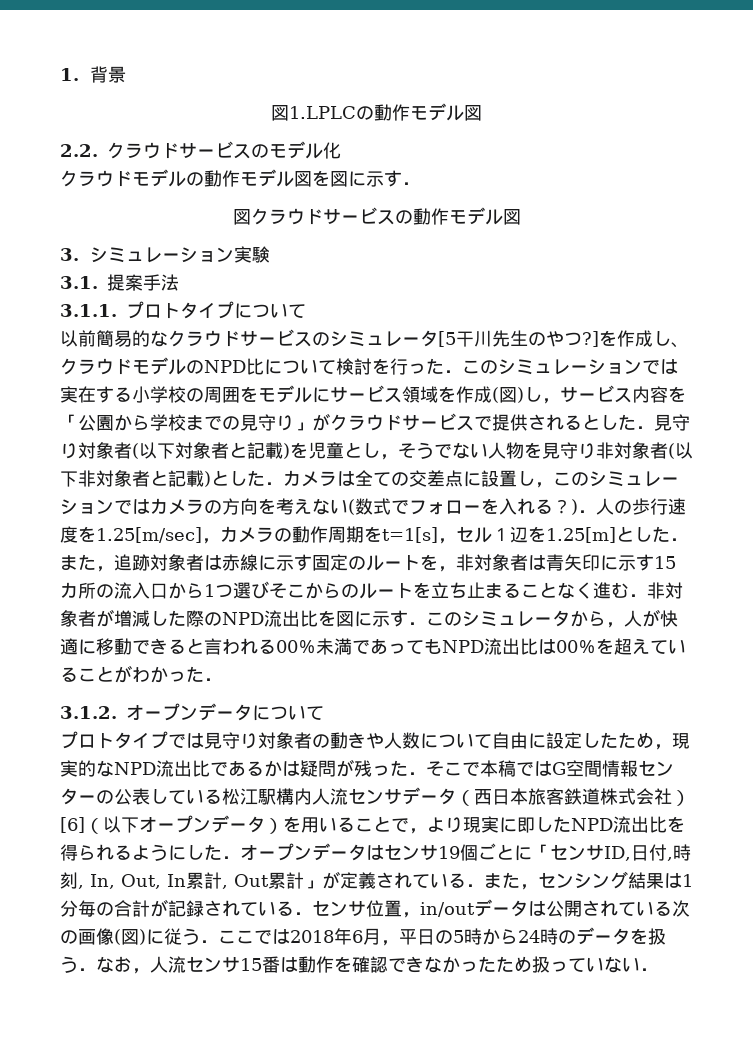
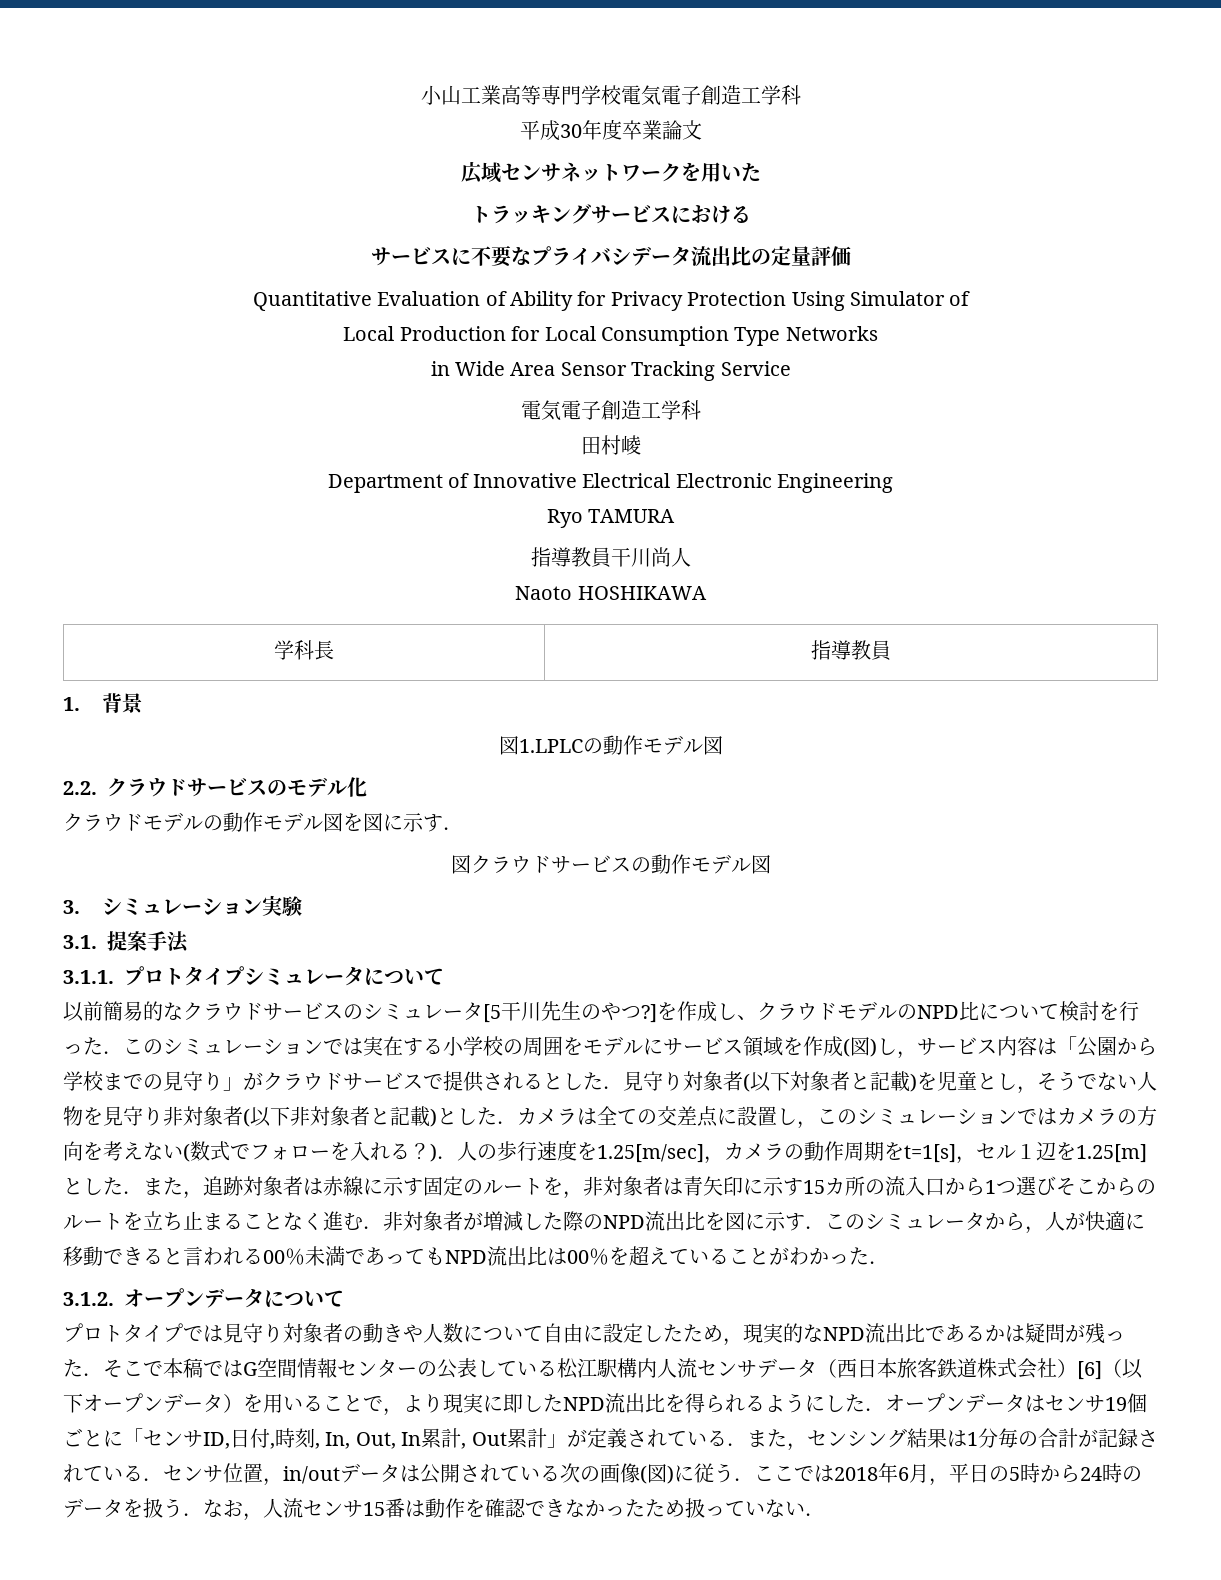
+ 小山工業高等専門学校電気電子創造工学科
+ 平成30年度卒業論文
+ 広域センサネットワークを用いた
+ トラッキングサービスにおける
+ サービスに不要なプライバシデータ流出比の定量評価
+ Quantitative Evaluation of Ability for Privacy Protection Using Simulator of
+ Local Production for Local Consumption Type Networks
+ in Wide Area Sensor Tracking Service
+ 電気電子創造工学科
+ 田村崚
+ Department of Innovative Electrical Electronic Engineering
+ Ryo TAMURA
+ 指導教員干川尚人
+ Naoto HOSHIKAWA
+ 学科長 | 指導教員
- 3.1.1.プロトタイプについて
+ 3.1.1.プロトタイプシミュレータについて
- を作成し、クラウドモデルのNPD比について検討を行った．このシミュレーションでは実在する小学校の周囲をモデルにサービス領域を作成(図)し，サービス内容を「公園から学校までの見守り」がクラウドサービスで提供されるとした．見守り対象者(以下対象者と記載)を児童とし，そうでない人物を見守り非対象者(以下非対象者と記載)とした．カメラは全ての交差点に設置し，このシミュレーションではカメラの方向を考えない(数式でフォローを入れる？)．人の歩行速度を1.25[m/sec]，カメラの動作周期をt=1[s]，セル１辺を1.25[m]とした．また，追跡対象者は赤線に示す固定のルートを，非対象者は青矢印に示す15カ所の流入口から1つ選びそこからのルートを立ち止まることなく進む．非対象者が増減した際のNPD流出比を図に示す．このシミュレータから，人が快適に移動できると言われる00％未満であってもNPD流出比は00％を超えていることがわかった．
+ を作成し、クラウドモデルのNPD比について検討を行った．このシミュレーションでは実在する小学校の周囲をモデルにサービス領域を作成(図)し，サービス内容は「公園から学校までの見守り」がクラウドサービスで提供されるとした．見守り対象者(以下対象者と記載)を児童とし，そうでない人物を見守り非対象者(以下非対象者と記載)とした．カメラは全ての交差点に設置し，このシミュレーションではカメラの方向を考えない(数式でフォローを入れる？)．人の歩行速度を1.25[m/sec]，カメラの動作周期をt=1[s]，セル１辺を1.25[m]とした．また，追跡対象者は赤線に示す固定のルートを，非対象者は青矢印に示す15カ所の流入口から1つ選びそこからのルートを立ち止まることなく進む．非対象者が増減した際のNPD流出比を図に示す．このシミュレータから，人が快適に移動できると言われる00％未満であってもNPD流出比は00％を超えていることがわかった．

